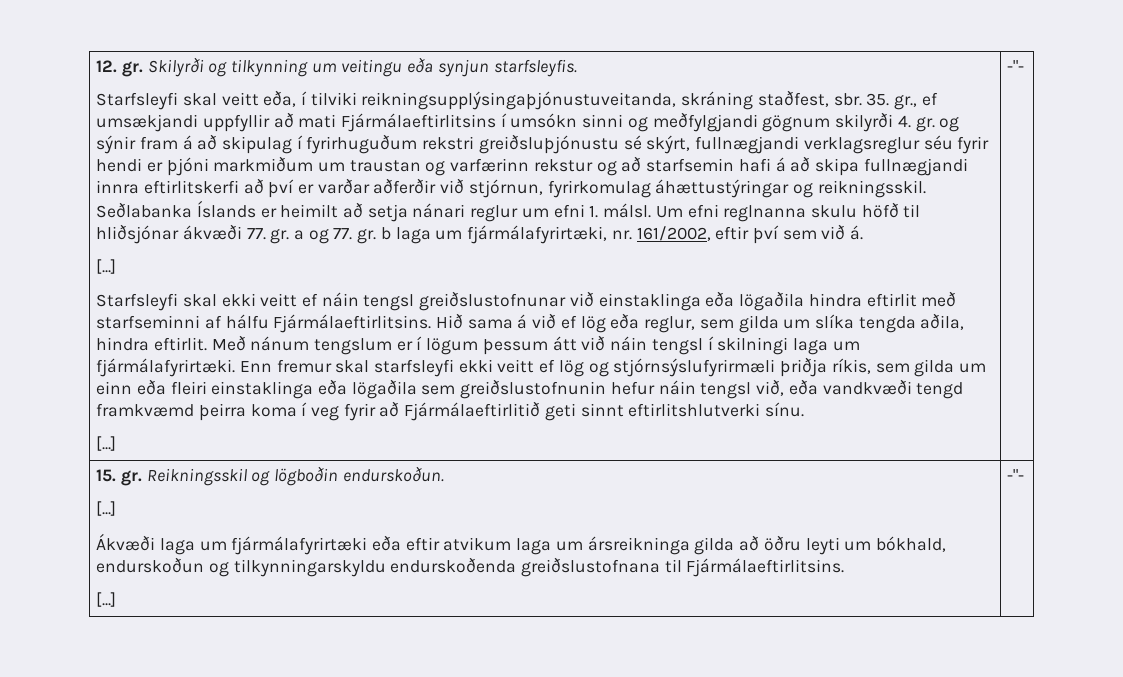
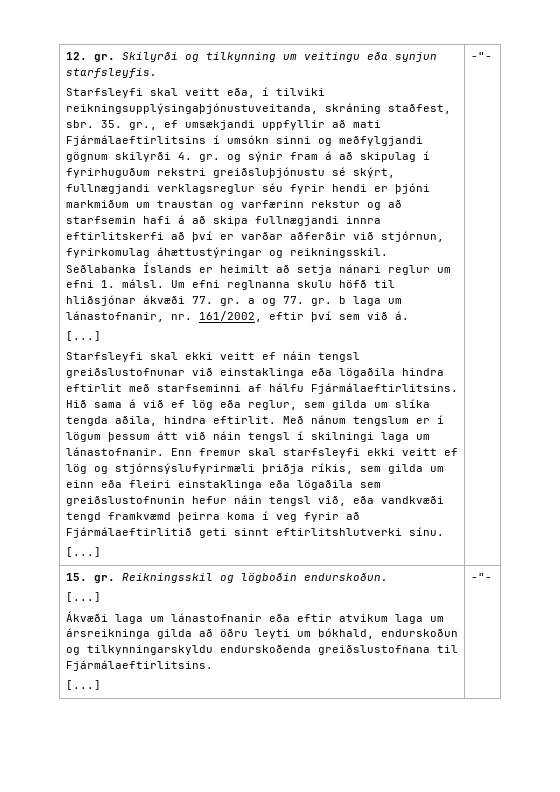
- Um efni reglnanna skulu höfð til hliðsjónar ákvæði 77. gr. a og 77. gr. b laga um fjármálafyrirtæki, nr. 161/2002, eftir því sem við á.
+ Um efni reglnanna skulu höfð til hliðsjónar ákvæði 77. gr. a og 77. gr. b laga um lánastofnanir, nr. 161/2002, eftir því sem við á.
- Með nánum tengslum er í lögum þessum átt við náin tengsl í skilningi laga um fjármálafyrirtæki.
+ Með nánum tengslum er í lögum þessum átt við náin tengsl í skilningi laga um lánastofnanir.
  15. gr. Reikningsskil og lögboðin endurskoðun.
  [...]
- Ákvæði laga um fjármálafyrirtæki eða eftir atvikum laga um ársreikninga gilda að öðru leyti um bókhald, endurskoðun og tilkynningarskyldu endurskoðenda greiðslustofnana til Fjármálaeftirlitsins.
+ Ákvæði laga um lánastofnanir eða eftir atvikum laga um ársreikninga gilda að öðru leyti um bókhald, endurskoðun og tilkynningarskyldu endurskoðenda greiðslustofnana til Fjármálaeftirlitsins.

